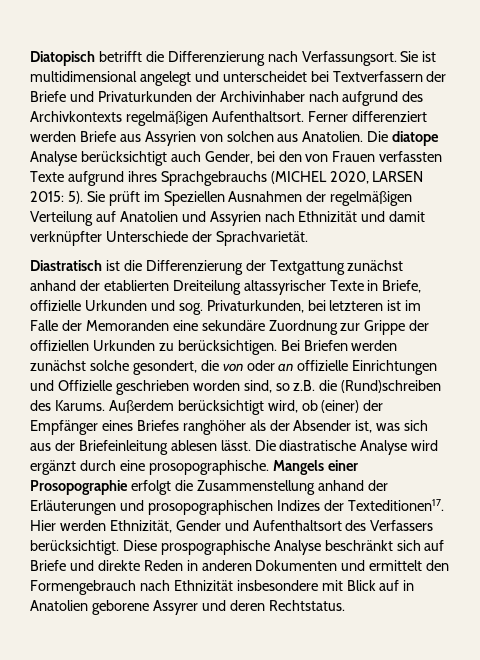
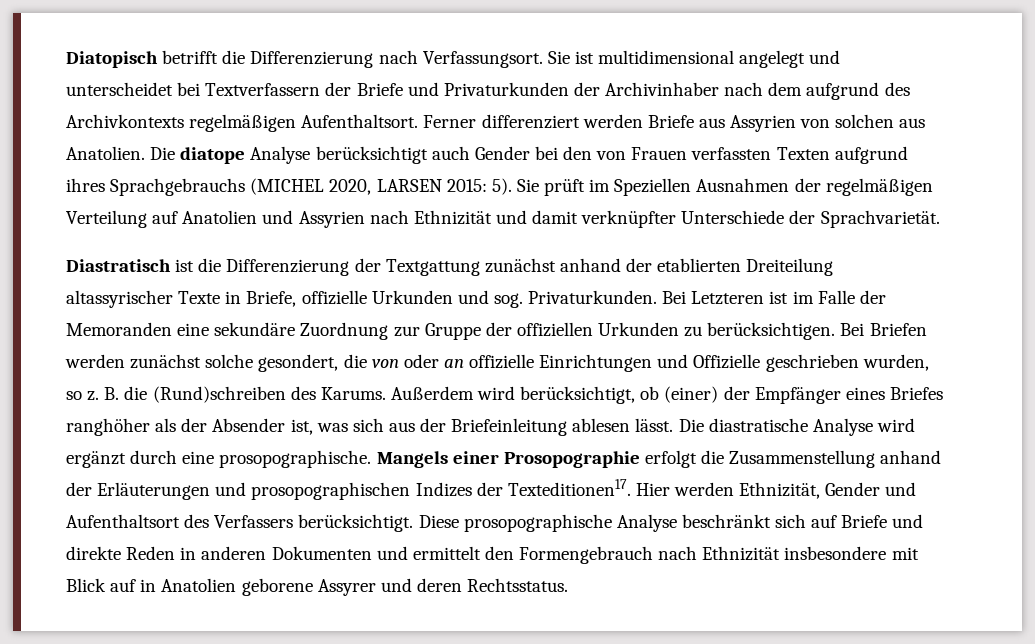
- Sie ist multidimensional angelegt und unterscheidet bei Textverfassern der Briefe und Privaturkunden der Archivinhaber nach aufgrund des Archivkontexts regelmäßigen Aufenthaltsort.
+ Sie ist multidimensional angelegt und unterscheidet bei Textverfassern der Briefe und Privaturkunden der Archivinhaber nach dem aufgrund des Archivkontexts regelmäßigen Aufenthaltsort.
- Die diatope Analyse berücksichtigt auch Gender, bei den von Frauen verfassten Texte aufgrund ihres Sprachgebrauchs (MICHEL 2020, LARSEN 2015: 5).
+ Die diatope Analyse berücksichtigt auch Gender bei den von Frauen verfassten Texten aufgrund ihres Sprachgebrauchs (MICHEL 2020, LARSEN 2015: 5).
- Diastratisch ist die Differenzierung der Textgattung zunächst anhand der etablierten Dreiteilung altassyrischer Texte in Briefe, offizielle Urkunden und sog. Privaturkunden, bei letzteren ist im Falle der Memoranden eine sekundäre Zuordnung zur Grippe der offiziellen Urkunden zu berücksichtigen.
+ Diastratisch ist die Differenzierung der Textgattung zunächst anhand der etablierten Dreiteilung altassyrischer Texte in Briefe, offizielle Urkunden und sog. Privaturkunden. Bei Letzteren ist im Falle der Memoranden eine sekundäre Zuordnung zur Gruppe der offiziellen Urkunden zu berücksichtigen.
- Bei Briefen werden zunächst solche gesondert, die von oder an offizielle Einrichtungen und Offizielle geschrieben worden sind, so z.B. die (Rund)schreiben des Karums.
+ Bei Briefen werden zunächst solche gesondert, die von oder an offizielle Einrichtungen und Offizielle geschrieben wurden, so z. B. die (Rund)schreiben des Karums.
- Außerdem berücksichtigt wird, ob (einer) der Empfänger eines Briefes ranghöher als der Absender ist, was sich aus der Briefeinleitung ablesen lässt.
+ Außerdem wird berücksichtigt, ob (einer) der Empfänger eines Briefes ranghöher als der Absender ist, was sich aus der Briefeinleitung ablesen lässt.
- Diese prospographische Analyse beschränkt sich auf Briefe und direkte Reden in anderen Dokumenten und ermittelt den Formengebrauch nach Ethnizität insbesondere mit Blick auf in Anatolien geborene Assyrer und deren Rechtstatus.
+ Diese prosopographische Analyse beschränkt sich auf Briefe und direkte Reden in anderen Dokumenten und ermittelt den Formengebrauch nach Ethnizität insbesondere mit Blick auf in Anatolien geborene Assyrer und deren Rechtsstatus.

